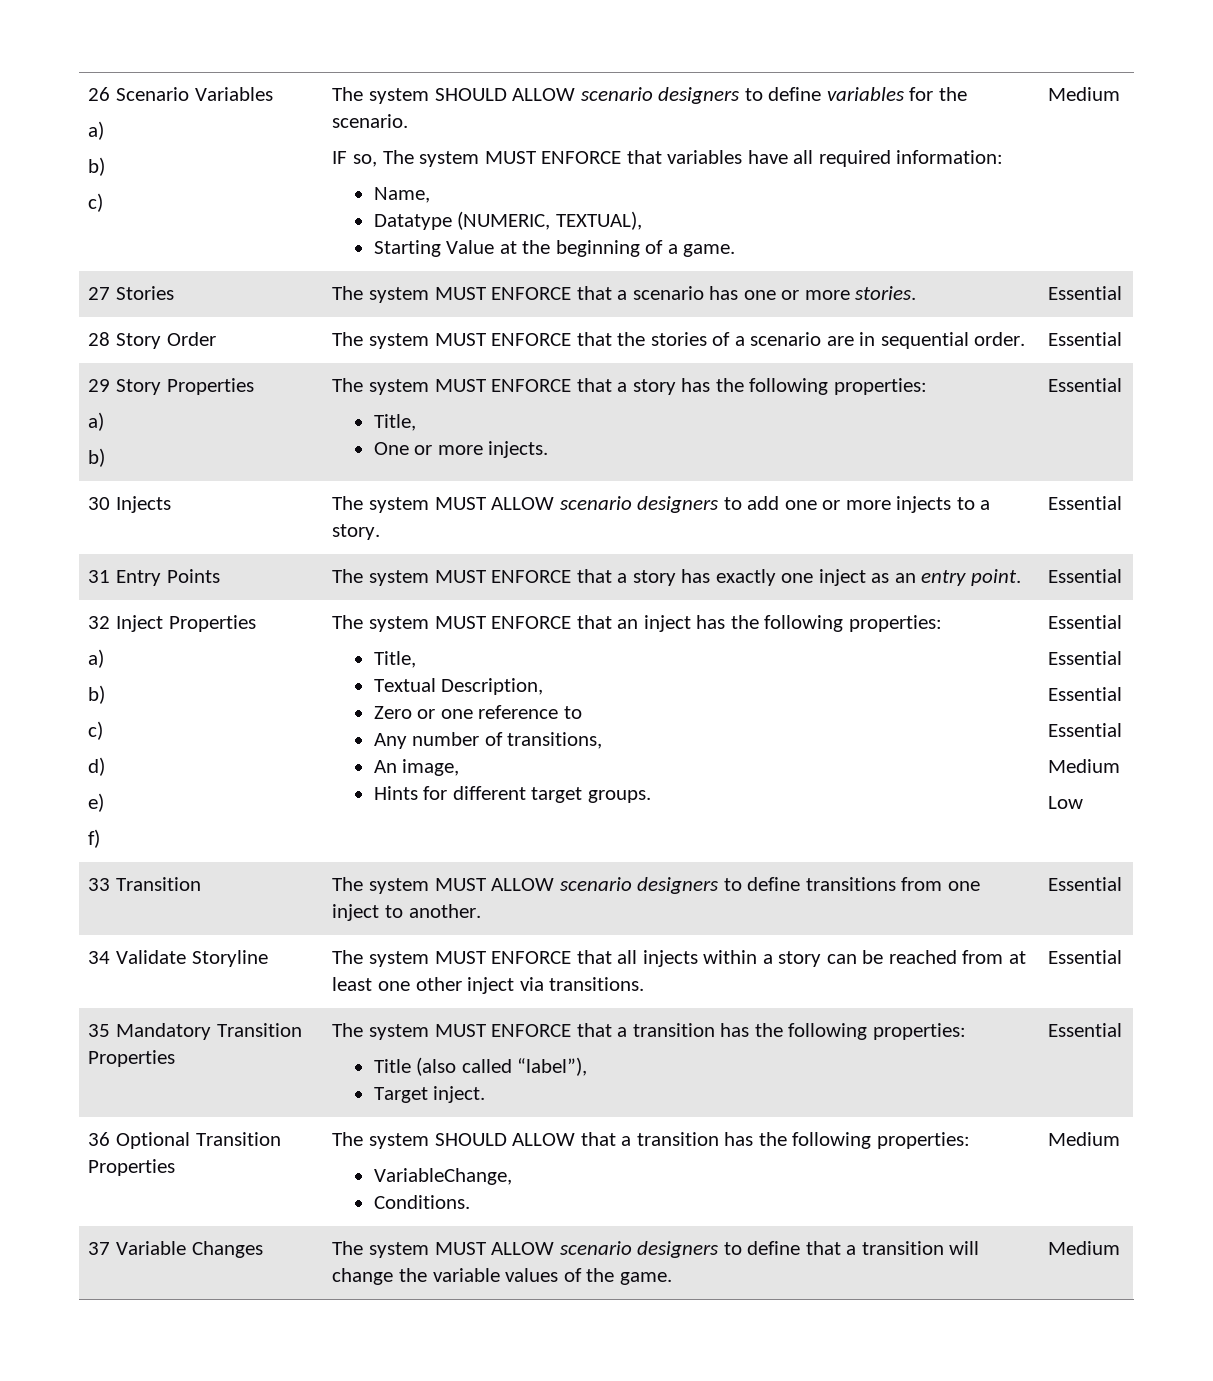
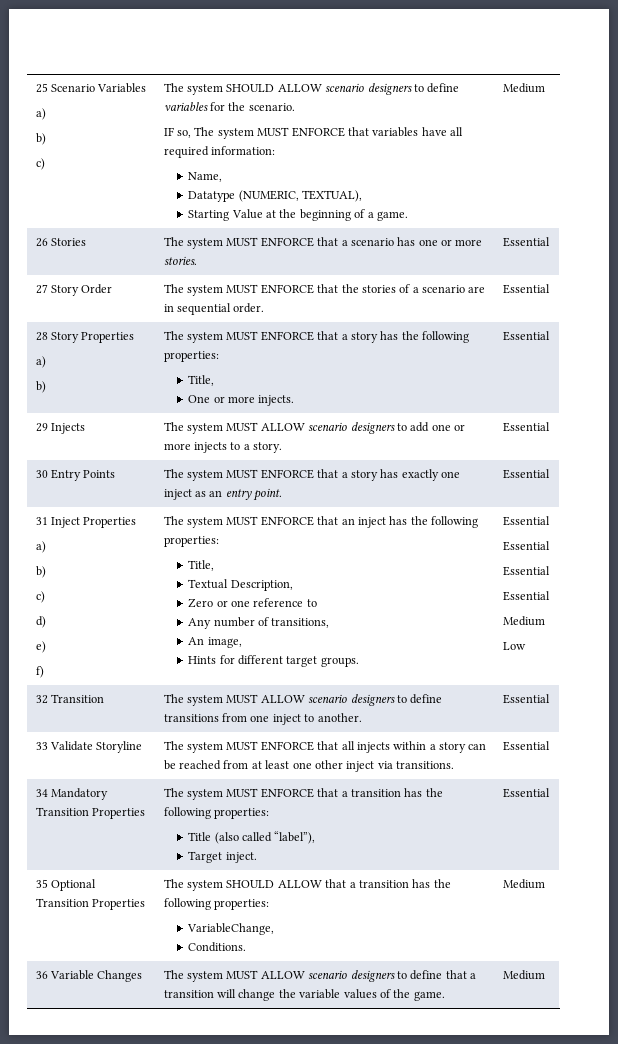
- 26 Scenario Variables
+ 25 Scenario Variables
- 27 Stories | The system MUST ENFORCE that a scenario has one or more stories. | Essential
+ 26 Stories | The system MUST ENFORCE that a scenario has one or more stories. | Essential
- 28 Story Order | The system MUST ENFORCE that the stories of a scenario are in sequential order. | Essential
+ 27 Story Order | The system MUST ENFORCE that the stories of a scenario are in sequential order. | Essential
- 29 Story Properties
+ 28 Story Properties
- 30 Injects | The system MUST ALLOW scenario designers to add one or more injects to a story. | Essential
+ 29 Injects | The system MUST ALLOW scenario designers to add one or more injects to a story. | Essential
- 31 Entry Points | The system MUST ENFORCE that a story has exactly one inject as an entry point. | Essential
+ 30 Entry Points | The system MUST ENFORCE that a story has exactly one inject as an entry point. | Essential
- 32 Inject Properties
+ 31 Inject Properties
- 33 Transition | The system MUST ALLOW scenario designers to define transitions from one inject to another. | Essential
+ 32 Transition | The system MUST ALLOW scenario designers to define transitions from one inject to another. | Essential
- 34 Validate Storyline | The system MUST ENFORCE that all injects within a story can be reached from at least one other inject via transitions. | Essential
+ 33 Validate Storyline | The system MUST ENFORCE that all injects within a story can be reached from at least one other inject via transitions. | Essential
- 35 Mandatory Transition Properties | The system MUST ENFORCE that a transition has the following properties:
+ 34 Mandatory Transition Properties | The system MUST ENFORCE that a transition has the following properties:
- 36 Optional Transition Properties | The system SHOULD ALLOW that a transition has the following properties:
+ 35 Optional Transition Properties | The system SHOULD ALLOW that a transition has the following properties:
- 37 Variable Changes | The system MUST ALLOW scenario designers to define that a transition will change the variable values of the game. | Medium
+ 36 Variable Changes | The system MUST ALLOW scenario designers to define that a transition will change the variable values of the game. | Medium

